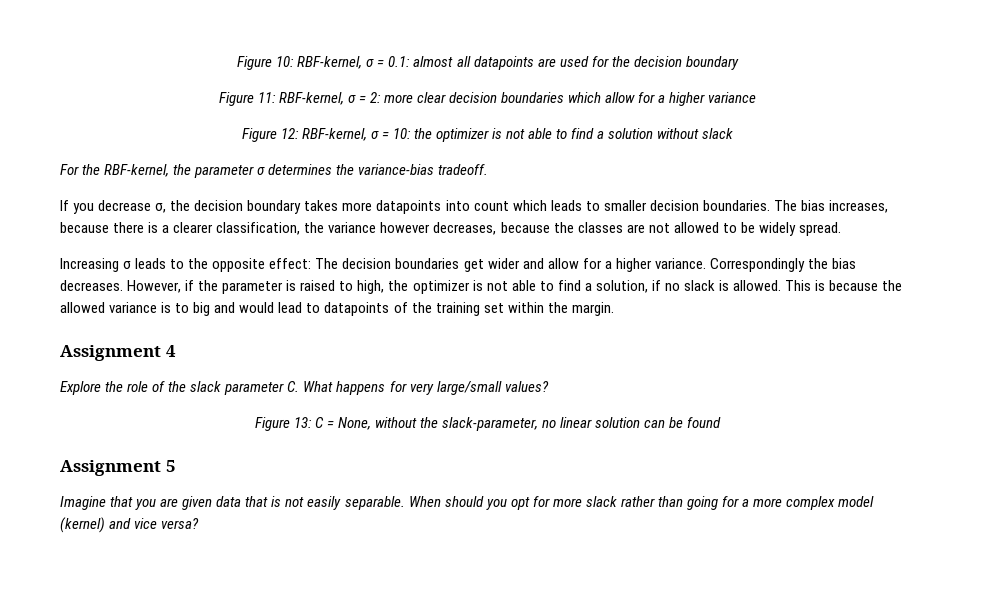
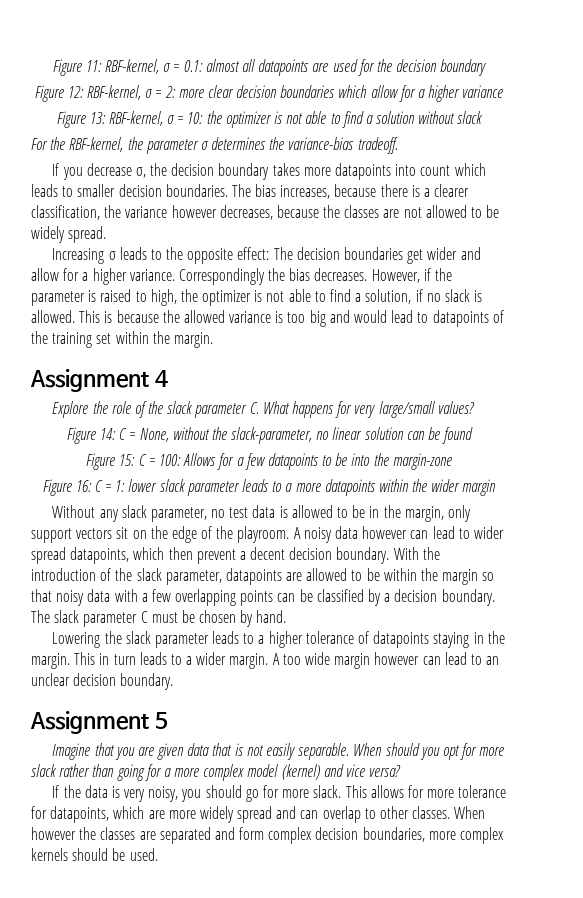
- Figure 10: RBF-kernel, σ = 0.1: almost all datapoints are used for the decision boundary
+ Figure 11: RBF-kernel, σ = 0.1: almost all datapoints are used for the decision boundary
- Figure 11: RBF-kernel, σ = 2: more clear decision boundaries which allow for a higher variance
+ Figure 12: RBF-kernel, σ = 2: more clear decision boundaries which allow for a higher variance
- Figure 12: RBF-kernel, σ = 10: the optimizer is not able to find a solution without slack
+ Figure 13: RBF-kernel, σ = 10: the optimizer is not able to find a solution without slack
- This is because the allowed variance is to big and would lead to datapoints of the training set within the margin.
+ This is because the allowed variance is too big and would lead to datapoints of the training set within the margin.
- Figure 13: C = None, without the slack-parameter, no linear solution can be found
+ Figure 14: C = None, without the slack-parameter, no linear solution can be found
+ Figure 15: C = 100: Allows for a few datapoints to be into the margin-zone
+ Figure 16: C = 1: lower slack parameter leads to a more datapoints within the wider margin
+ Without any slack parameter, no test data is allowed to be in the margin, only support vectors sit on the edge of the playroom. A noisy data however can lead to wider spread datapoints, which then prevent a decent decision boundary. With the introduction of the slack parameter, datapoints are allowed to be within the margin so that noisy data with a few overlapping points can be classified by a decision boundary. The slack parameter C must be chosen by hand.
+ Lowering the slack parameter leads to a higher tolerance of datapoints staying in the margin. This in turn leads to a wider margin. A too wide margin however can lead to an unclear decision boundary.
+ If the data is very noisy, you should go for more slack. This allows for more tolerance for datapoints, which are more widely spread and can overlap to other classes. When however the classes are separated and form complex decision boundaries, more complex kernels should be used.

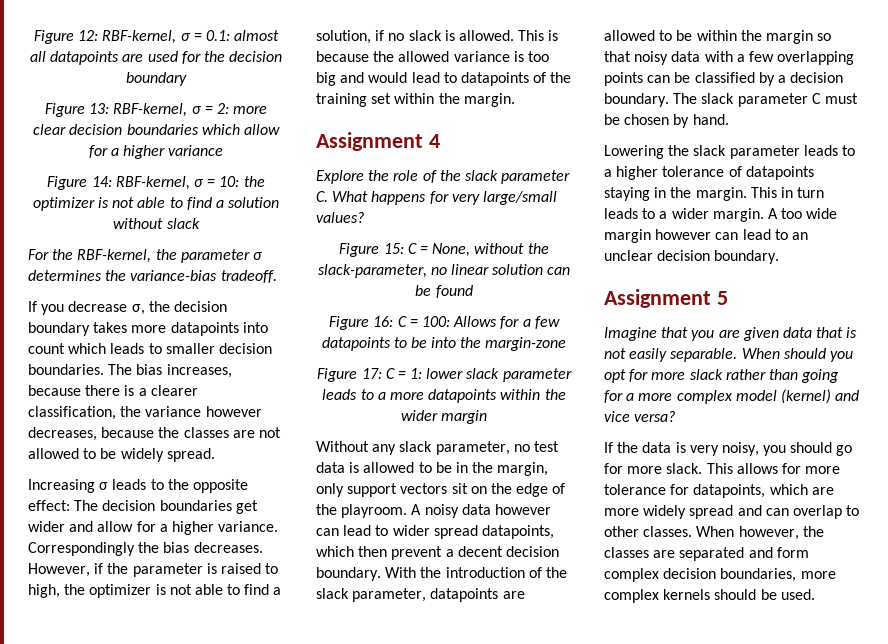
- Figure 11: RBF-kernel, σ = 0.1: almost all datapoints are used for the decision boundary
+ Figure 12: RBF-kernel, σ = 0.1: almost all datapoints are used for the decision boundary
- Figure 12: RBF-kernel, σ = 2: more clear decision boundaries which allow for a higher variance
+ Figure 13: RBF-kernel, σ = 2: more clear decision boundaries which allow for a higher variance
- Figure 13: RBF-kernel, σ = 10: the optimizer is not able to find a solution without slack
+ Figure 14: RBF-kernel, σ = 10: the optimizer is not able to find a solution without slack
- Figure 14: C = None, without the slack-parameter, no linear solution can be found
+ Figure 15: C = None, without the slack-parameter, no linear solution can be found
- Figure 15: C = 100: Allows for a few datapoints to be into the margin-zone
+ Figure 16: C = 100: Allows for a few datapoints to be into the margin-zone
- Figure 16: C = 1: lower slack parameter leads to a more datapoints within the wider margin
+ Figure 17: C = 1: lower slack parameter leads to a more datapoints within the wider margin
- When however the classes are separated and form complex decision boundaries, more complex kernels should be used.
+ When however, the classes are separated and form complex decision boundaries, more complex kernels should be used.

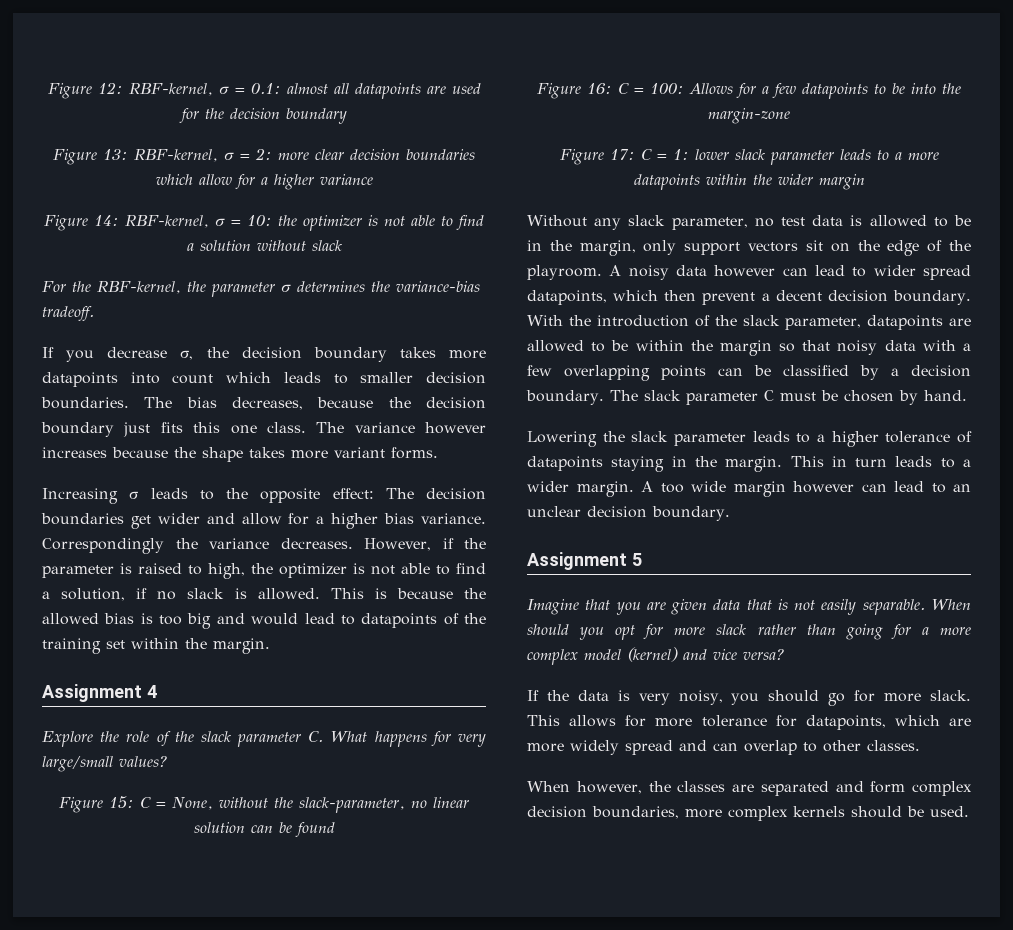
- The bias increases, because there is a clearer classification, the variance however decreases, because the classes are not allowed to be widely spread.
+ The bias decreases, because the decision boundary just fits this one class. The variance however increases because the shape takes more variant forms.
- Increasing σ leads to the opposite effect: The decision boundaries get wider and allow for a higher variance.
+ Increasing σ leads to the opposite effect: The decision boundaries get wider and allow for a higher bias variance.
- Correspondingly the bias decreases.
+ Correspondingly the variance decreases.
- This is because the allowed variance is too big and would lead to datapoints of the training set within the margin.
+ This is because the allowed bias is too big and would lead to datapoints of the training set within the margin.
- This allows for more tolerance for datapoints, which are more widely spread and can overlap to other classes. When however, the classes are separated and form complex decision boundaries, more complex kernels should be used.
+ This allows for more tolerance for datapoints, which are more widely spread and can overlap to other classes.
+ When however, the classes are separated and form complex decision boundaries, more complex kernels should be used.

